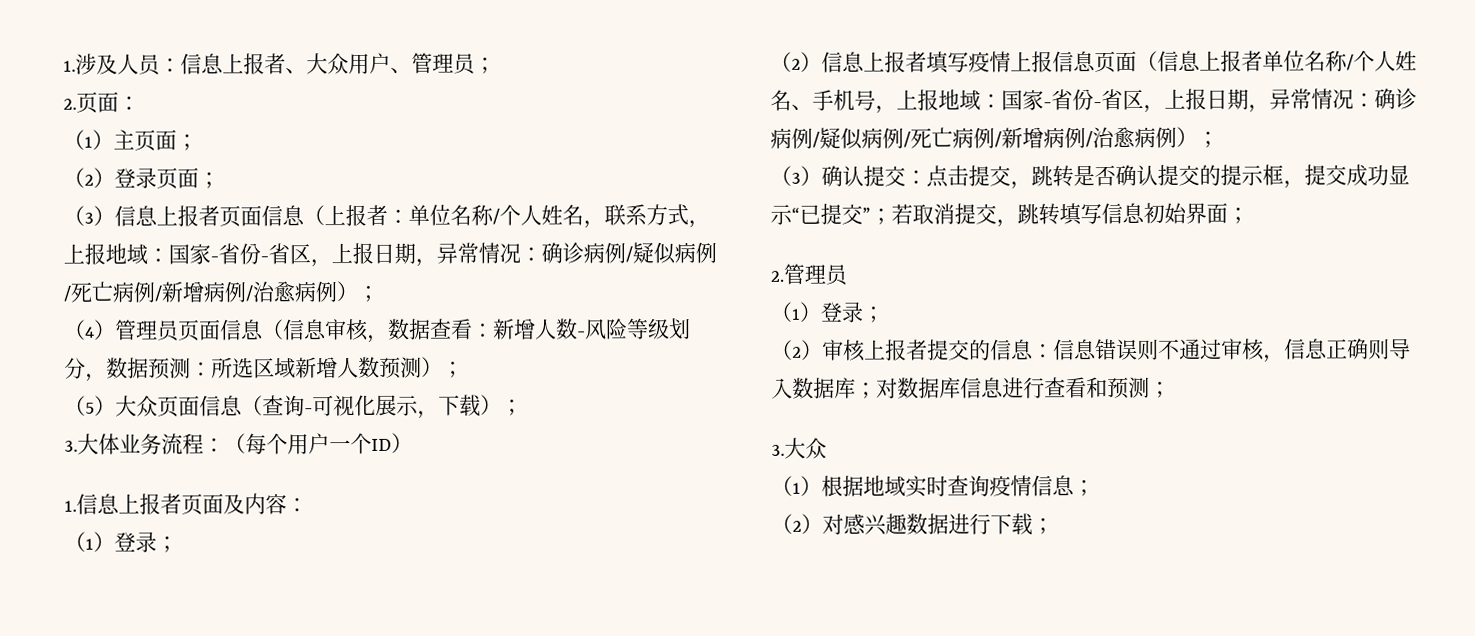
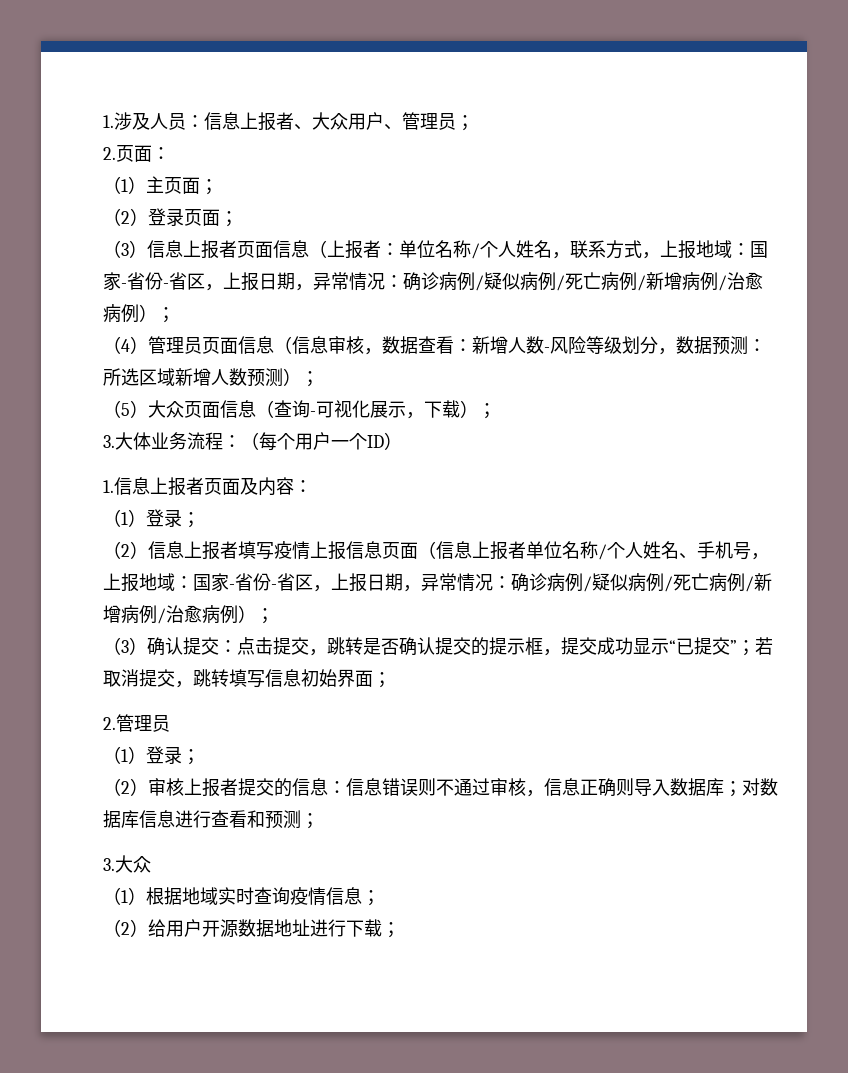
- （2）对感兴趣数据进行下载；
+ （2）给用户开源数据地址进行下载；

